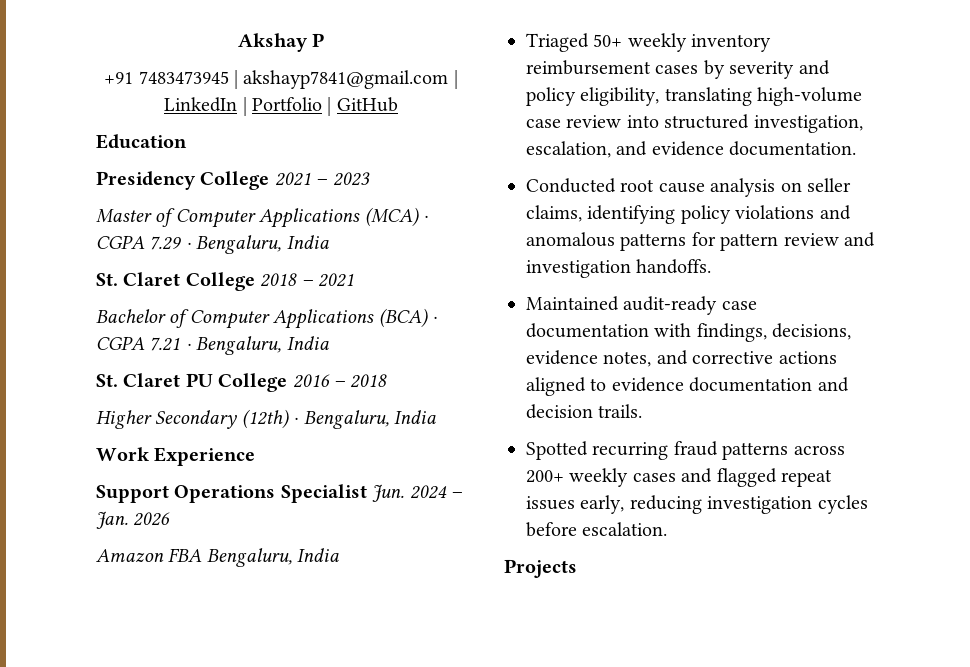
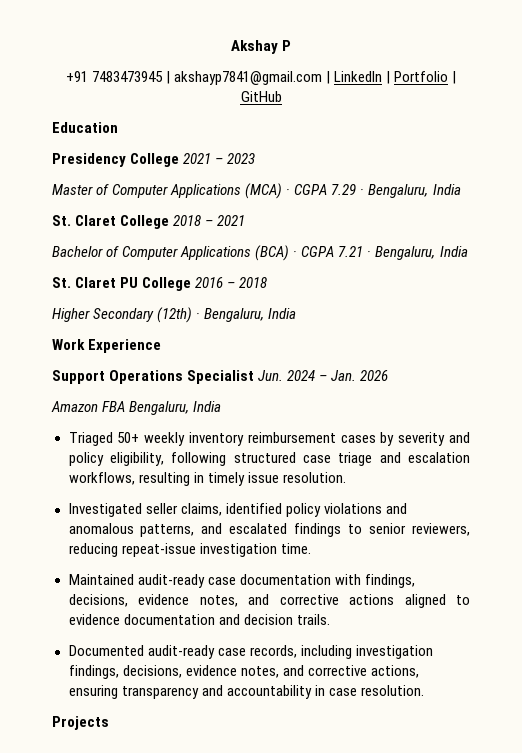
- Triaged 50+ weekly inventory reimbursement cases by severity and policy eligibility, translating high-volume case review into structured investigation, escalation, and evidence documentation.
- Conducted root cause analysis on seller claims, identifying policy violations and anomalous patterns for pattern review and investigation handoffs.
+ Triaged 50+ weekly inventory reimbursement cases by severity and policy eligibility, following structured case triage and escalation workflows, resulting in timely issue resolution.
+ Investigated seller claims, identified policy violations and anomalous patterns, and escalated findings to senior reviewers, reducing repeat-issue investigation time.
- Spotted recurring fraud patterns across 200+ weekly cases and flagged repeat issues early, reducing investigation cycles before escalation.
+ Documented audit-ready case records, including investigation findings, decisions, evidence notes, and corrective actions, ensuring transparency and accountability in case resolution.

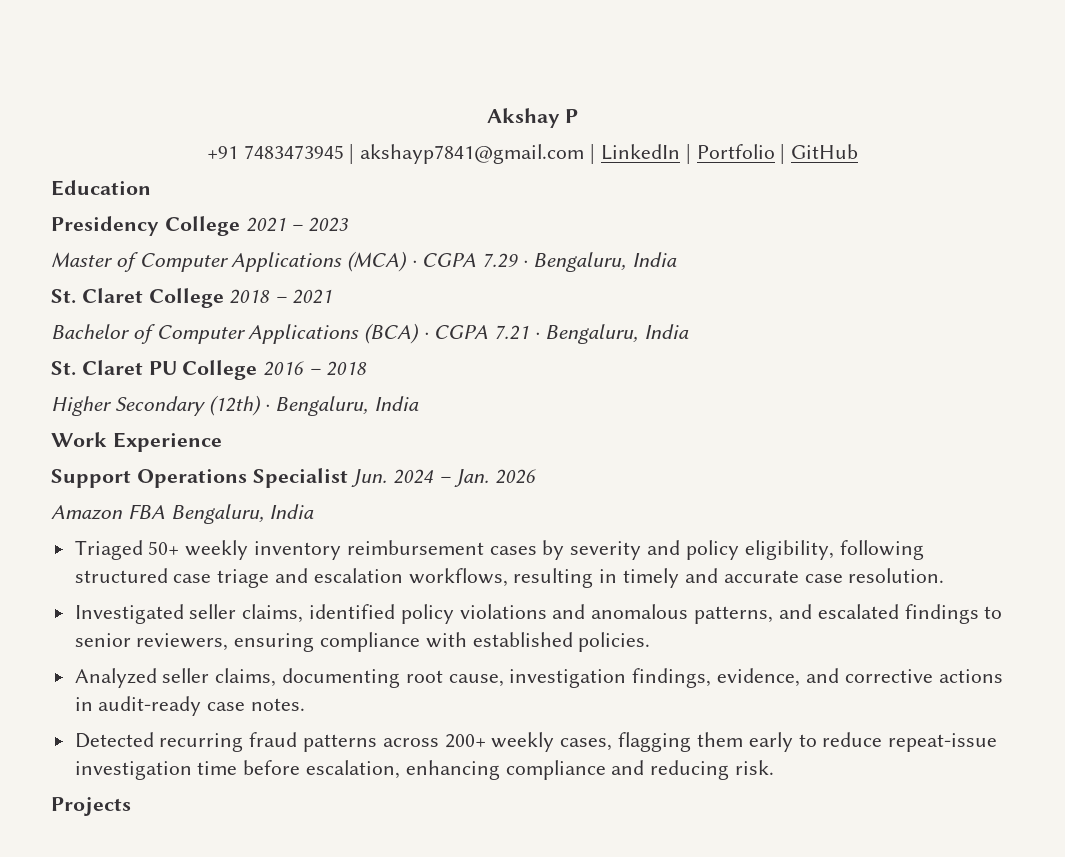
- Triaged 50+ weekly inventory reimbursement cases by severity and policy eligibility, following structured case triage and escalation workflows, resulting in timely issue resolution.
+ Triaged 50+ weekly inventory reimbursement cases by severity and policy eligibility, following structured case triage and escalation workflows, resulting in timely and accurate case resolution.
- Investigated seller claims, identified policy violations and anomalous patterns, and escalated findings to senior reviewers, reducing repeat-issue investigation time.
- Maintained audit-ready case documentation with findings, decisions, evidence notes, and corrective actions aligned to evidence documentation and decision trails.
- Documented audit-ready case records, including investigation findings, decisions, evidence notes, and corrective actions, ensuring transparency and accountability in case resolution.
+ Investigated seller claims, identified policy violations and anomalous patterns, and escalated findings to senior reviewers, ensuring compliance with established policies.
+ Analyzed seller claims, documenting root cause, investigation findings, evidence, and corrective actions in audit-ready case notes.
+ Detected recurring fraud patterns across 200+ weekly cases, flagging them early to reduce repeat-issue investigation time before escalation, enhancing compliance and reducing risk.

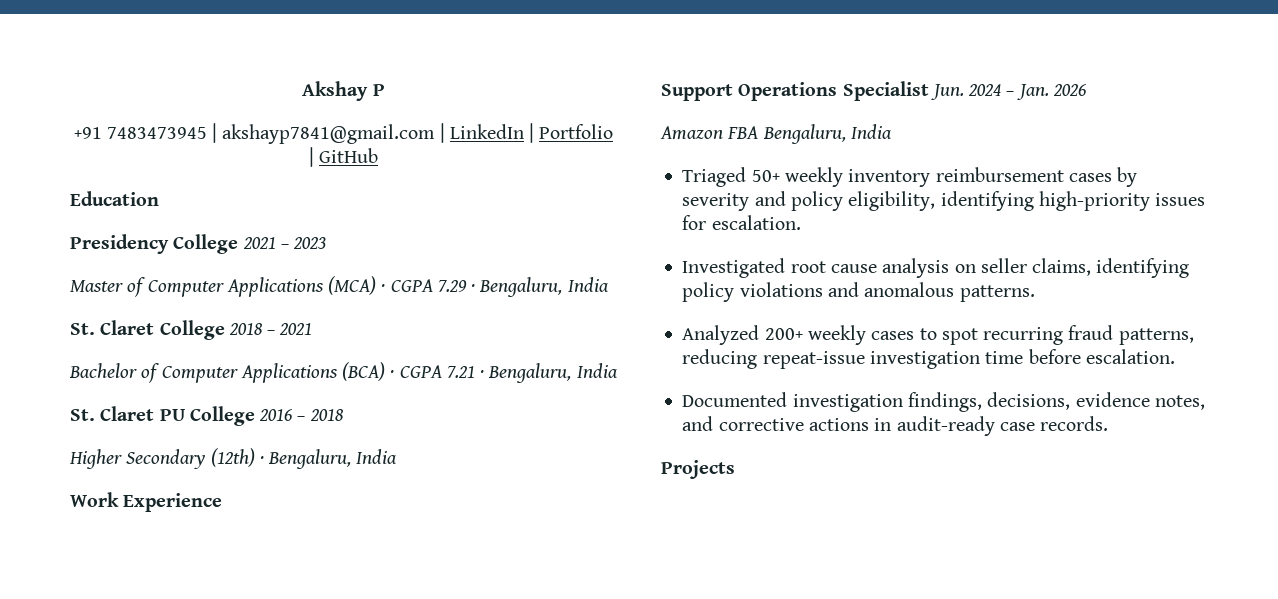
- Triaged 50+ weekly inventory reimbursement cases by severity and policy eligibility, following structured case triage and escalation workflows, resulting in timely and accurate case resolution.
- Investigated seller claims, identified policy violations and anomalous patterns, and escalated findings to senior reviewers, ensuring compliance with established policies.
- Analyzed seller claims, documenting root cause, investigation findings, evidence, and corrective actions in audit-ready case notes.
- Detected recurring fraud patterns across 200+ weekly cases, flagging them early to reduce repeat-issue investigation time before escalation, enhancing compliance and reducing risk.
+ Triaged 50+ weekly inventory reimbursement cases by severity and policy eligibility, identifying high-priority issues for escalation.
+ Investigated root cause analysis on seller claims, identifying policy violations and anomalous patterns.
+ Analyzed 200+ weekly cases to spot recurring fraud patterns, reducing repeat-issue investigation time before escalation.
+ Documented investigation findings, decisions, evidence notes, and corrective actions in audit-ready case records.

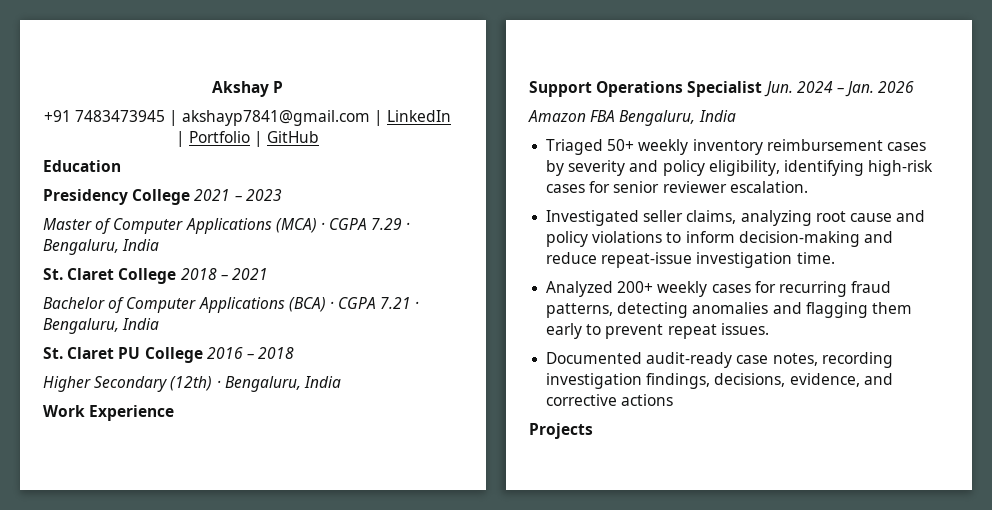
- Triaged 50+ weekly inventory reimbursement cases by severity and policy eligibility, identifying high-priority issues for escalation.
- Investigated root cause analysis on seller claims, identifying policy violations and anomalous patterns.
+ Triaged 50+ weekly inventory reimbursement cases by severity and policy eligibility, identifying high-risk cases for senior reviewer escalation.
+ Investigated seller claims, analyzing root cause and policy violations to inform decision-making and reduce repeat-issue investigation time.
- Analyzed 200+ weekly cases to spot recurring fraud patterns, reducing repeat-issue investigation time before escalation.
- Documented investigation findings, decisions, evidence notes, and corrective actions in audit-ready case records.
+ Analyzed 200+ weekly cases for recurring fraud patterns, detecting anomalies and flagging them early to prevent repeat issues.
+ Documented audit-ready case notes, recording investigation findings, decisions, evidence, and corrective actions

